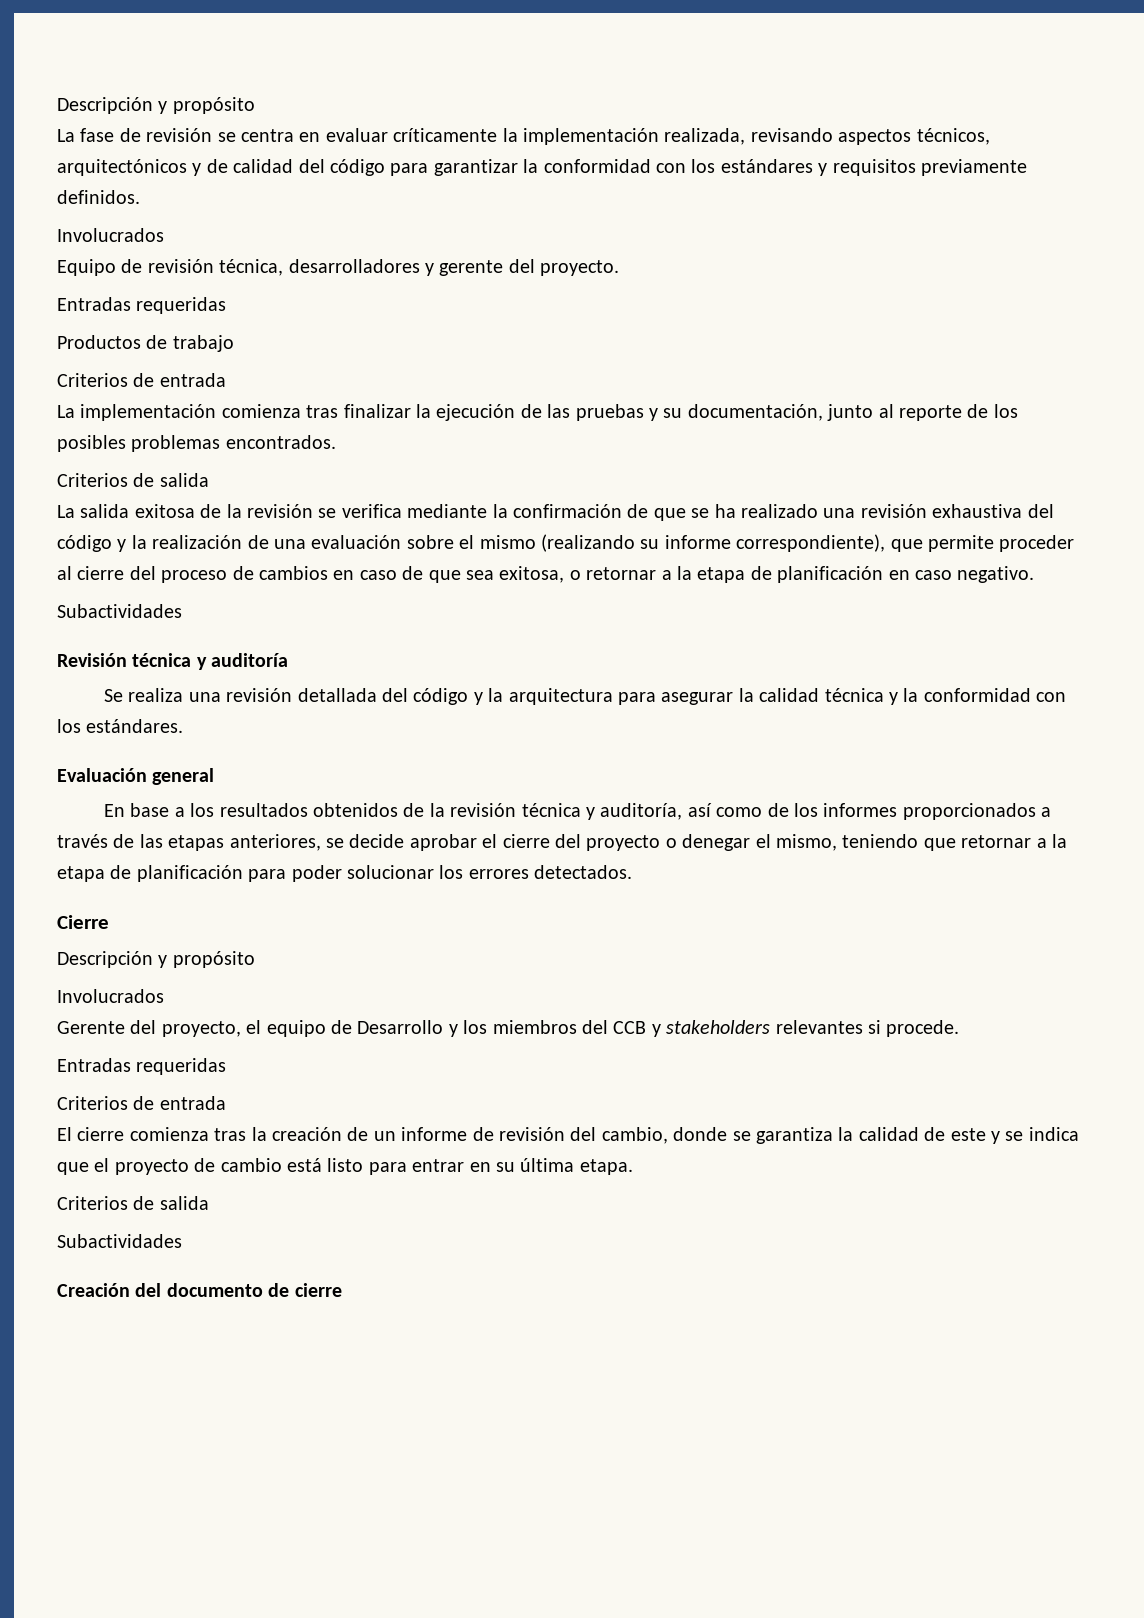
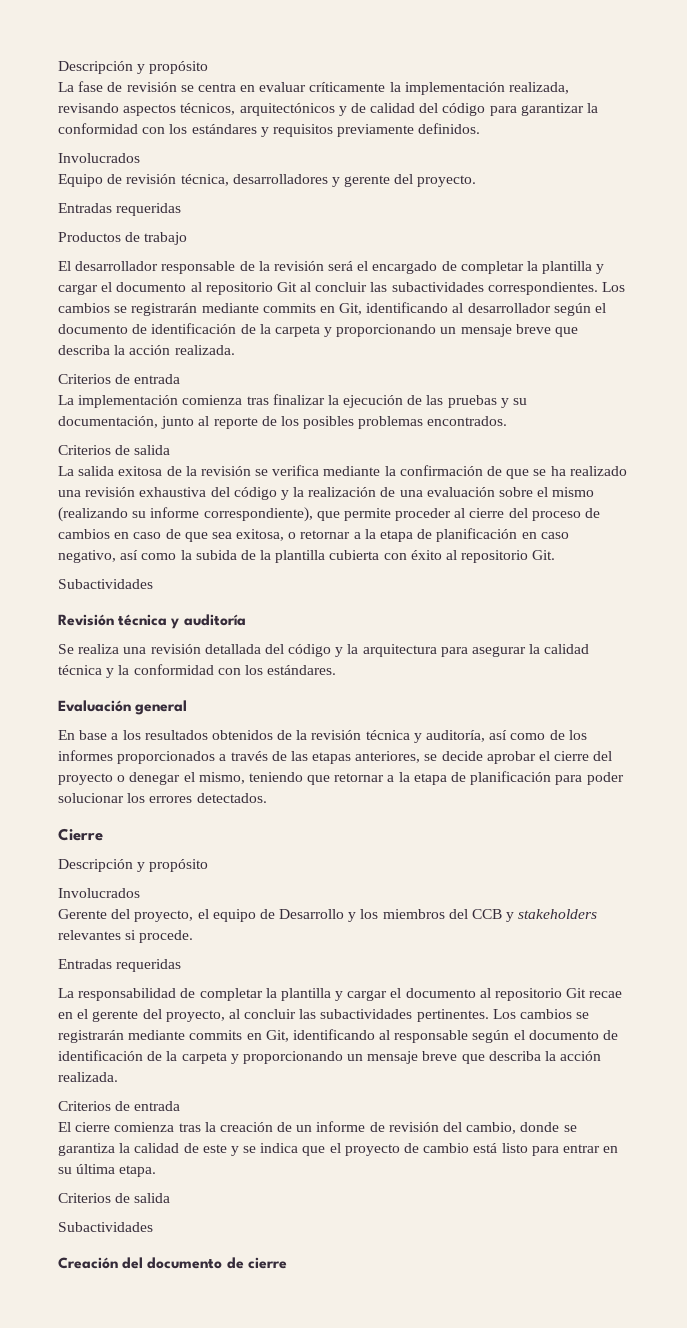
+ El desarrollador responsable de la revisión será el encargado de completar la plantilla y cargar el documento al repositorio Git al concluir las subactividades correspondientes. Los cambios se registrarán mediante commits en Git, identificando al desarrollador según el documento de identificación de la carpeta y proporcionando un mensaje breve que describa la acción realizada.
- La salida exitosa de la revisión se verifica mediante la confirmación de que se ha realizado una revisión exhaustiva del código y la realización de una evaluación sobre el mismo (realizando su informe correspondiente), que permite proceder al cierre del proceso de cambios en caso de que sea exitosa, o retornar a la etapa de planificación en caso negativo.
+ La salida exitosa de la revisión se verifica mediante la confirmación de que se ha realizado una revisión exhaustiva del código y la realización de una evaluación sobre el mismo (realizando su informe correspondiente), que permite proceder al cierre del proceso de cambios en caso de que sea exitosa, o retornar a la etapa de planificación en caso negativo, así como la subida de la plantilla cubierta con éxito al repositorio Git.
+ La responsabilidad de completar la plantilla y cargar el documento al repositorio Git recae en el gerente del proyecto, al concluir las subactividades pertinentes. Los cambios se registrarán mediante commits en Git, identificando al responsable según el documento de identificación de la carpeta y proporcionando un mensaje breve que describa la acción realizada.

